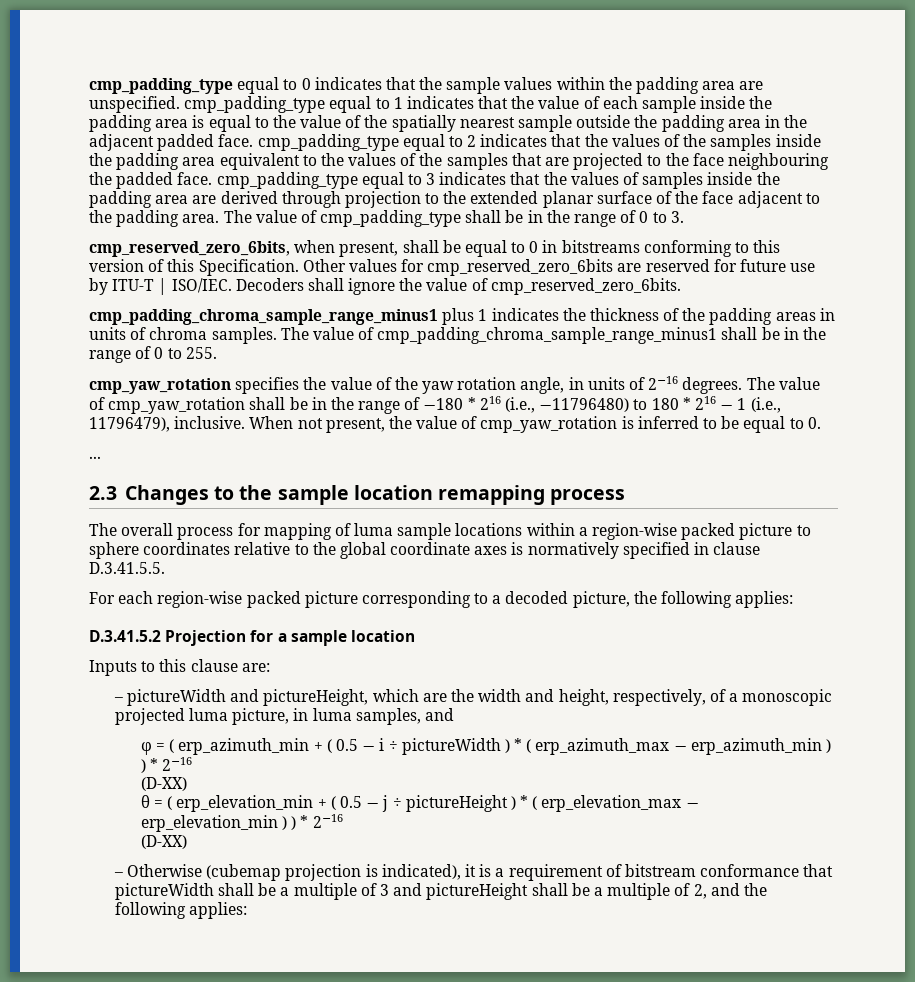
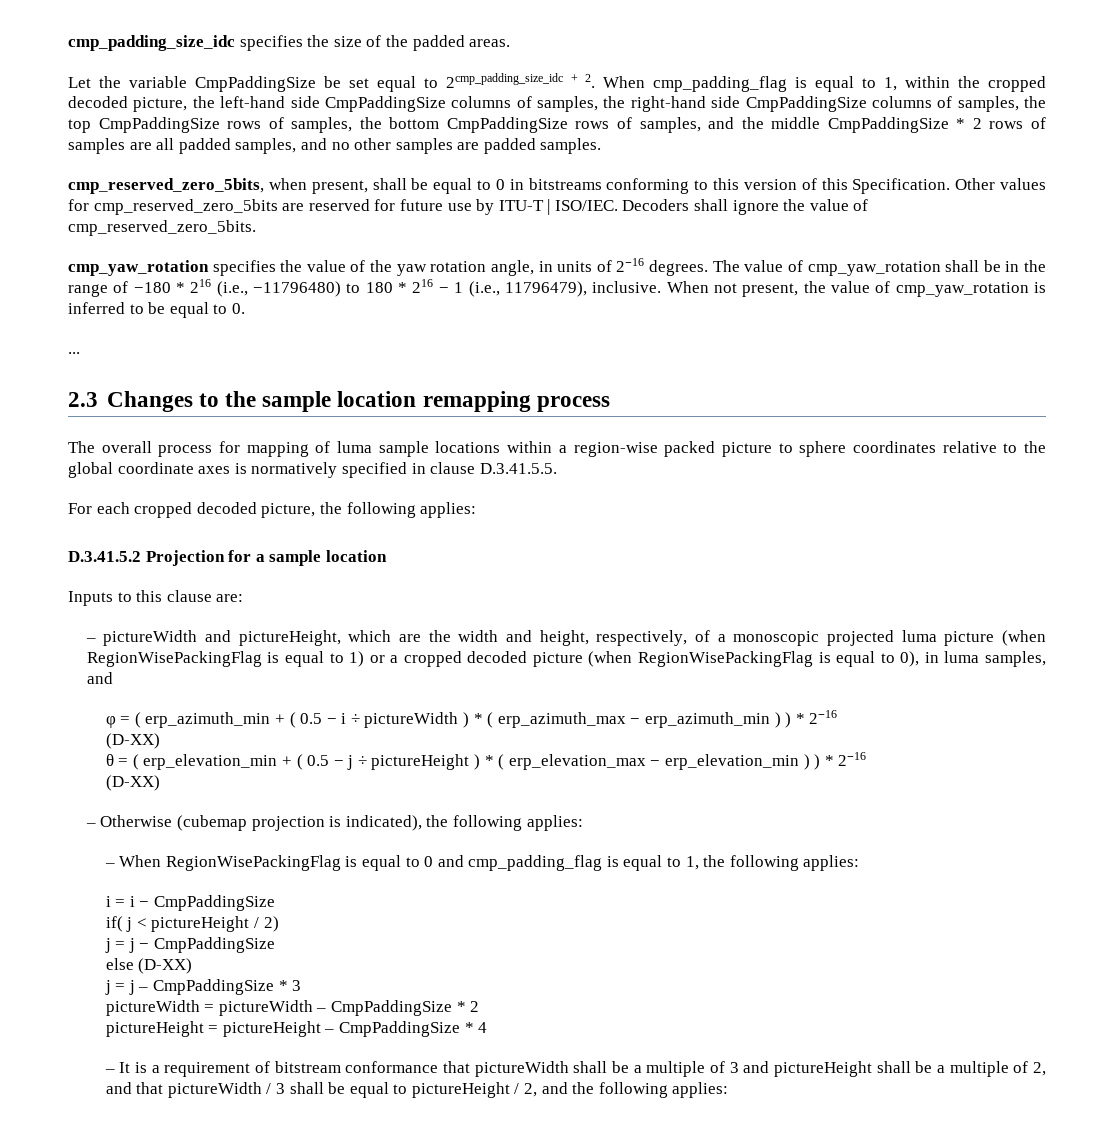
- cmp_padding_type equal to 0 indicates that the sample values within the padding area are unspecified. cmp_padding_type equal to 1 indicates that the value of each sample inside the padding area is equal to the value of the spatially nearest sample outside the padding area in the adjacent padded face. cmp_padding_type equal to 2 indicates that the values of the samples inside the padding area equivalent to the values of the samples that are projected to the face neighbouring the padded face. cmp_padding_type equal to 3 indicates that the values of samples inside the padding area are derived through projection to the extended planar surface of the face adjacent to the padding area. The value of cmp_padding_type shall be in the range of 0 to 3.
- cmp_reserved_zero_6bits, when present, shall be equal to 0 in bitstreams conforming to this version of this Specification.
+ cmp_padding_size_idc specifies the size of the padded areas.
+ Let the variable CmpPaddingSize be set equal to 2cmp_padding_size_idc + 2. When cmp_padding_flag is equal to 1, within the cropped decoded picture, the left-hand side CmpPaddingSize columns of samples, the right-hand side CmpPaddingSize columns of samples, the top CmpPaddingSize rows of samples, the bottom CmpPaddingSize rows of samples, and the middle CmpPaddingSize * 2 rows of samples are all padded samples, and no other samples are padded samples.
+ cmp_reserved_zero_5bits, when present, shall be equal to 0 in bitstreams conforming to this version of this Specification.
- Other values for cmp_reserved_zero_6bits are reserved for future use by ITU-T | ISO/IEC.
+ Other values for cmp_reserved_zero_5bits are reserved for future use by ITU-T | ISO/IEC.
- Decoders shall ignore the value of cmp_reserved_zero_6bits.
- cmp_padding_chroma_sample_range_minus1 plus 1 indicates the thickness of the padding areas in units of chroma samples. The value of cmp_padding_chroma_sample_range_minus1 shall be in the range of 0 to 255.
+ Decoders shall ignore the value of cmp_reserved_zero_5bits.
- For each region-wise packed picture corresponding to a decoded picture, the following applies:
+ For each cropped decoded picture, the following applies:
- – pictureWidth and pictureHeight, which are the width and height, respectively, of a monoscopic projected luma picture, in luma samples, and
+ – pictureWidth and pictureHeight, which are the width and height, respectively, of a monoscopic projected luma picture (when RegionWisePackingFlag is equal to 1) or a cropped decoded picture (when RegionWisePackingFlag is equal to 0), in luma samples, and
- – Otherwise (cubemap projection is indicated), it is a requirement of bitstream conformance that pictureWidth shall be a multiple of 3 and pictureHeight shall be a multiple of 2, and the following applies:
+ – Otherwise (cubemap projection is indicated), the following applies:
+ – When RegionWisePackingFlag is equal to 0 and cmp_padding_flag is equal to 1, the following applies:
+ i = i − CmpPaddingSize
+ if( j < pictureHeight / 2)
+ j = j − CmpPaddingSize
+ else (D-XX)
+ j = j – CmpPaddingSize * 3
+ pictureWidth = pictureWidth – CmpPaddingSize * 2
+ pictureHeight = pictureHeight – CmpPaddingSize * 4
+ – It is a requirement of bitstream conformance that pictureWidth shall be a multiple of 3 and pictureHeight shall be a multiple of 2, and that pictureWidth / 3 shall be equal to pictureHeight / 2, and the following applies:

